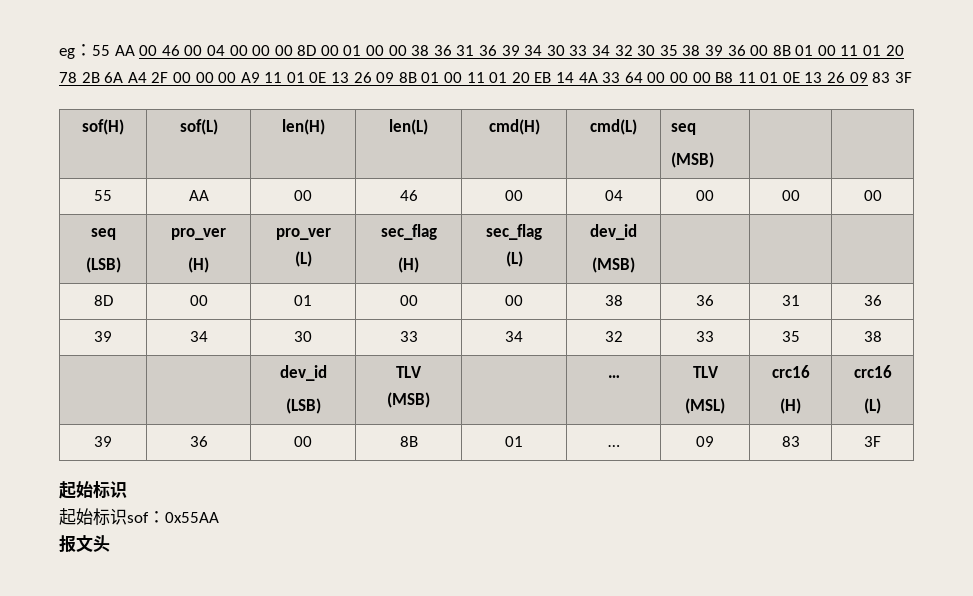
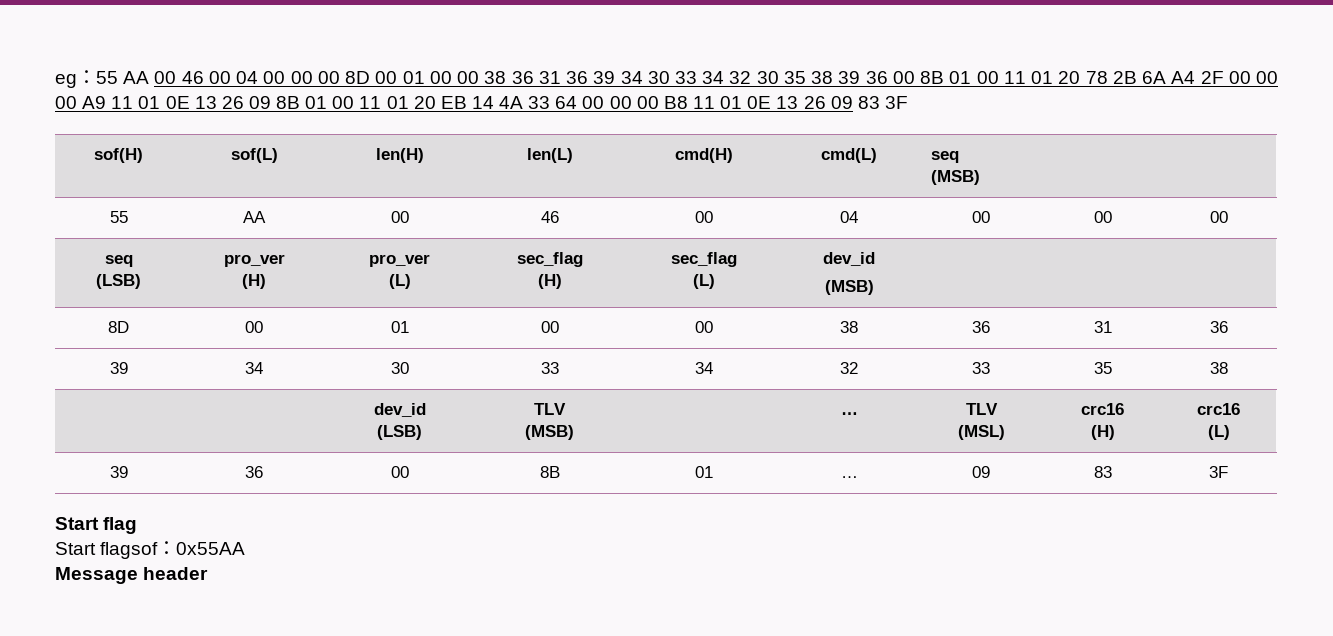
  39 | 36 | 00 | 8B | 01 | … | 09 | 83 | 3F
- 起始标识
- 起始标识sof：0x55AA
+ Start flag
+ Start flagsof：0x55AA
- 报文头
+ Message header

